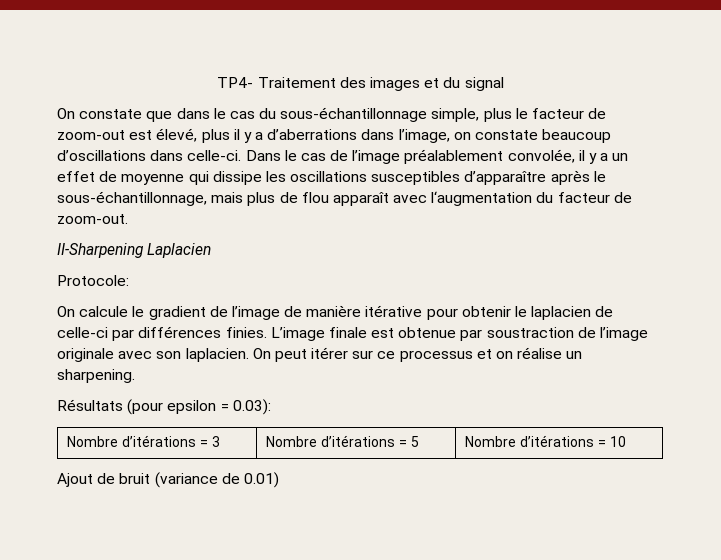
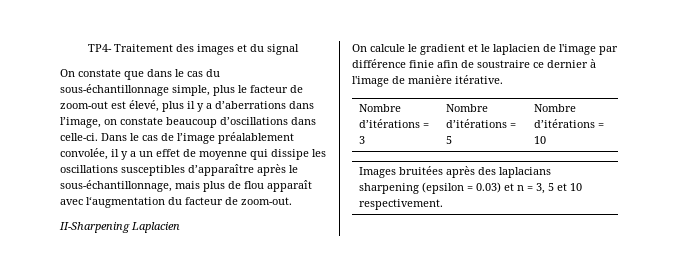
- Protocole:
- On calcule le gradient de l’image de manière itérative pour obtenir le laplacien de celle-ci par différences finies. L’image finale est obtenue par soustraction de l’image originale avec son laplacien. On peut itérer sur ce processus et on réalise un sharpening.
- Résultats (pour epsilon = 0.03):
+ On calcule le gradient et le laplacien de l'image par différence finie afin de soustraire ce dernier à l'image de manière itérative.
- Ajout de bruit (variance de 0.01)
+ Images bruitées après des laplacians sharpening (epsilon = 0.03) et n = 3, 5 et 10 respectivement.

